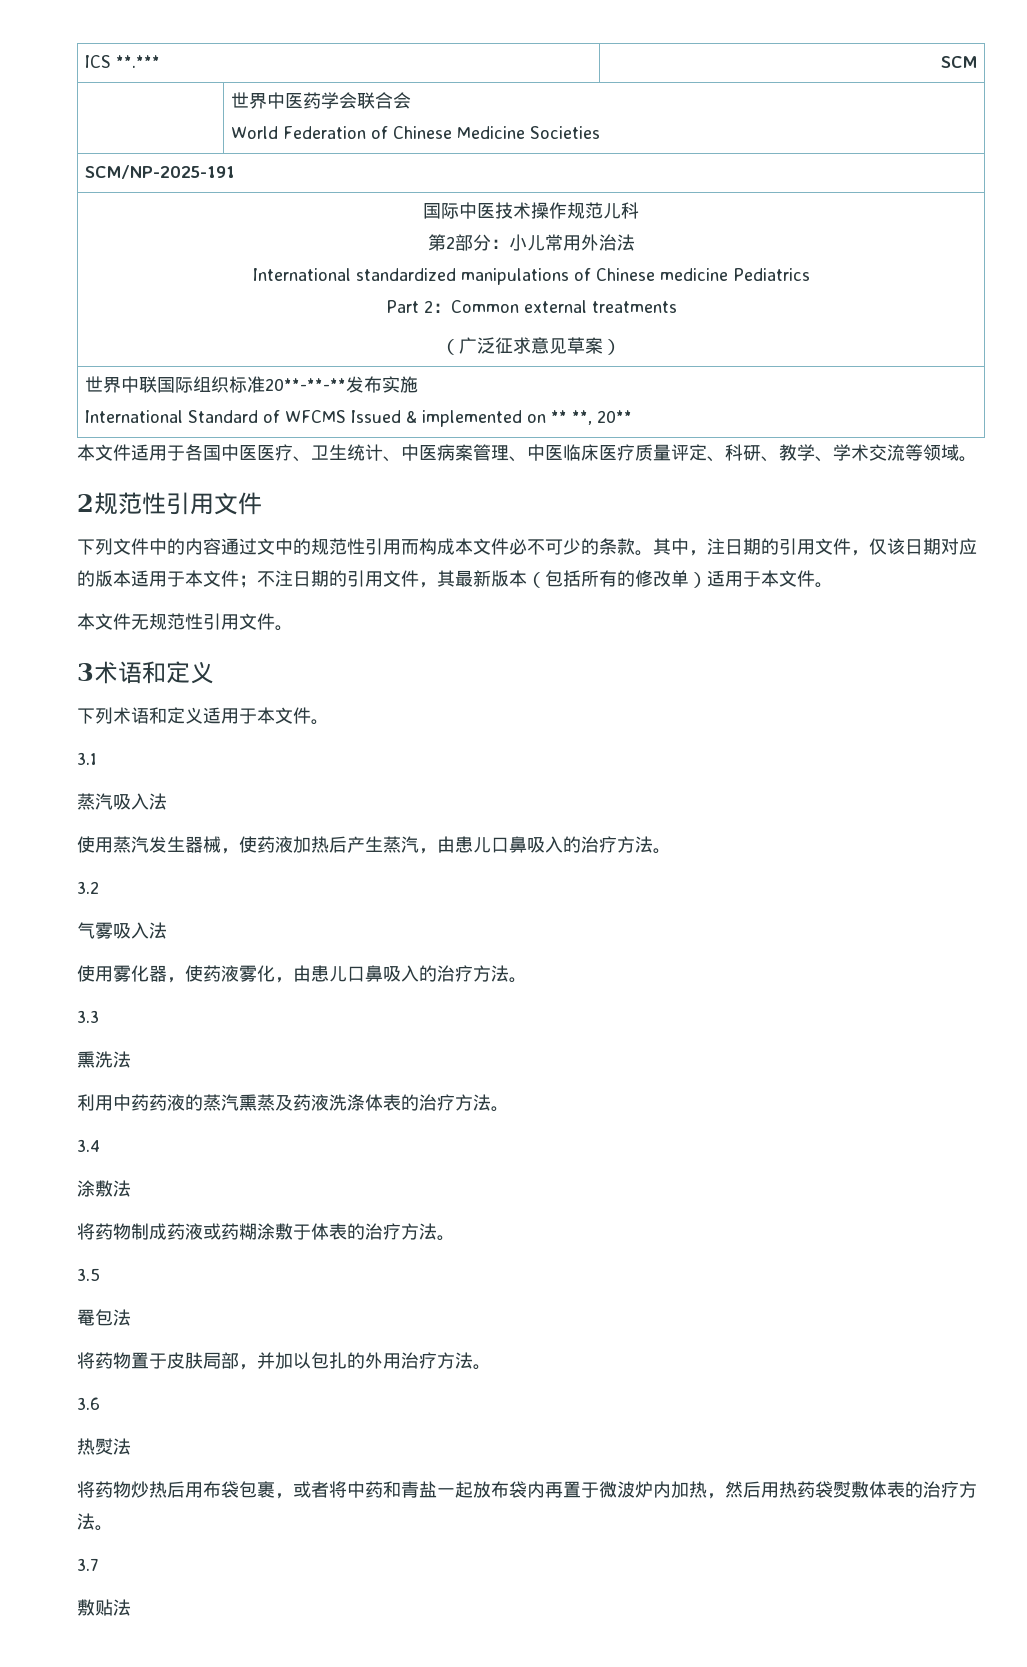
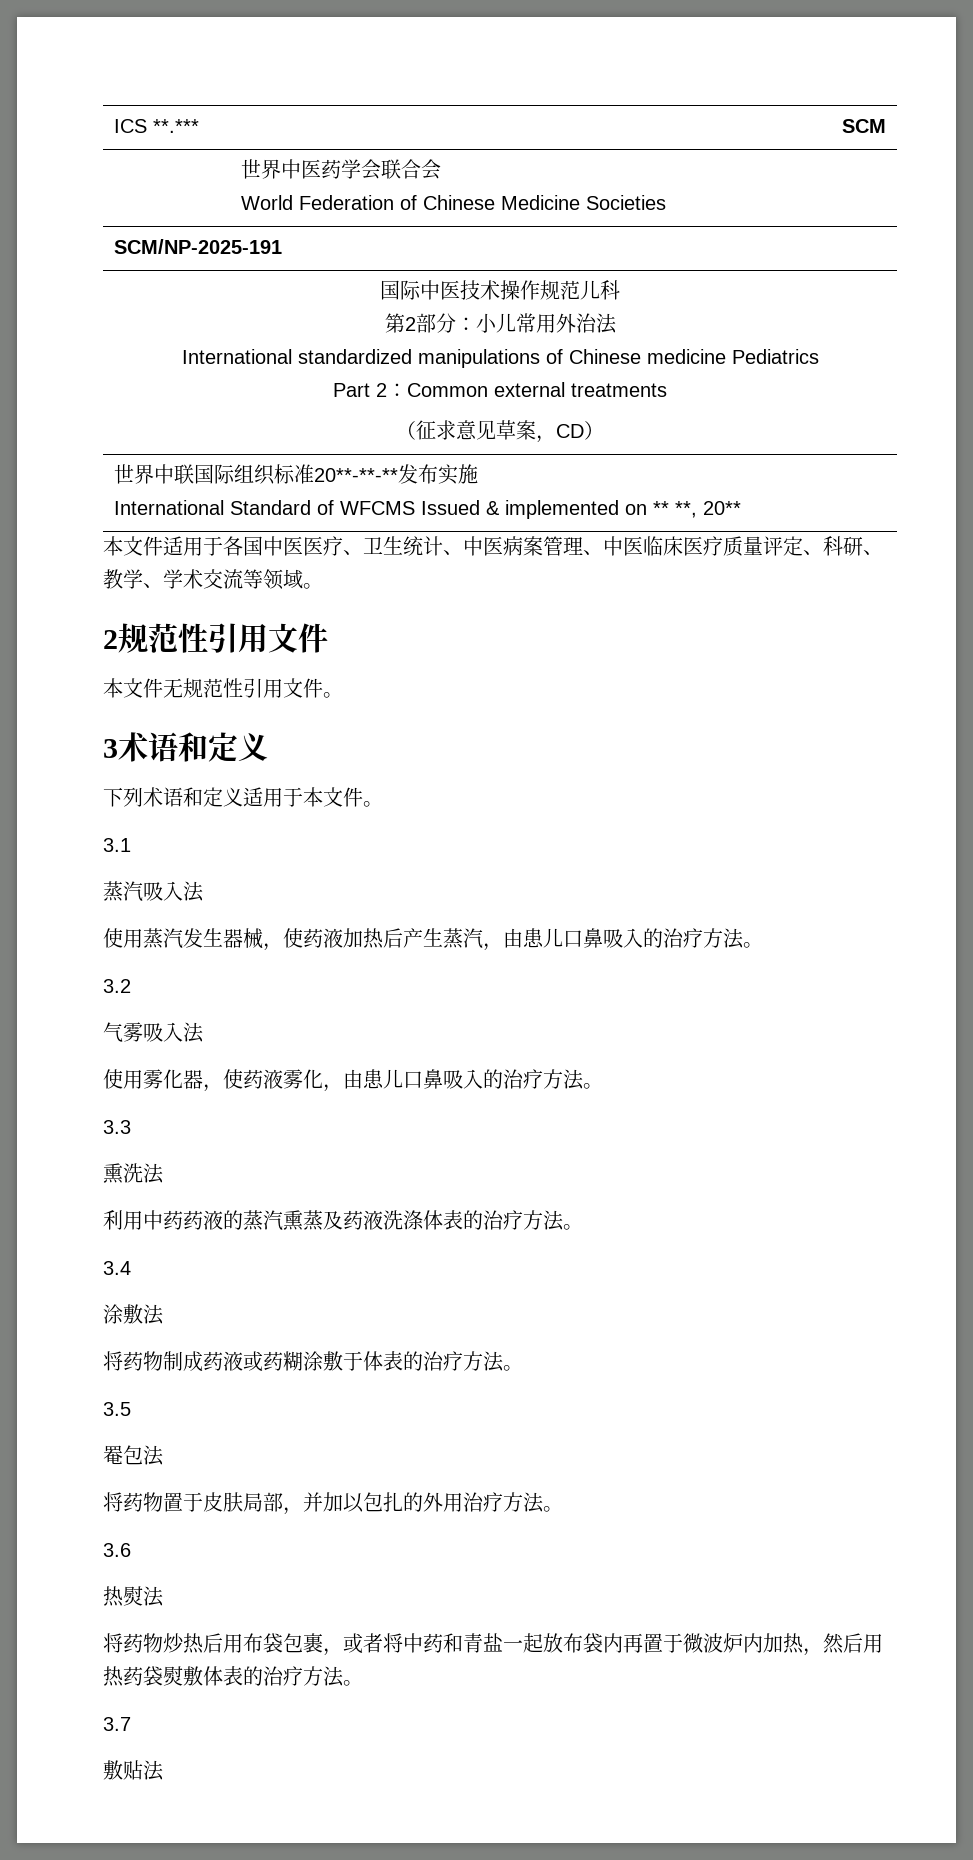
  国际中医技术操作规范儿科
  第2部分：小儿常用外治法
  International standardized manipulations of Chinese medicine Pediatrics
  Part 2：Common external treatments
- （广泛征求意见草案）
+ （征求意见草案，CD）
- 下列文件中的内容通过文中的规范性引用而构成本文件必不可少的条款。其中，注日期的引用文件，仅该日期对应的版本适用于本文件；不注日期的引用文件，其最新版本（包括所有的修改单）适用于本文件。

